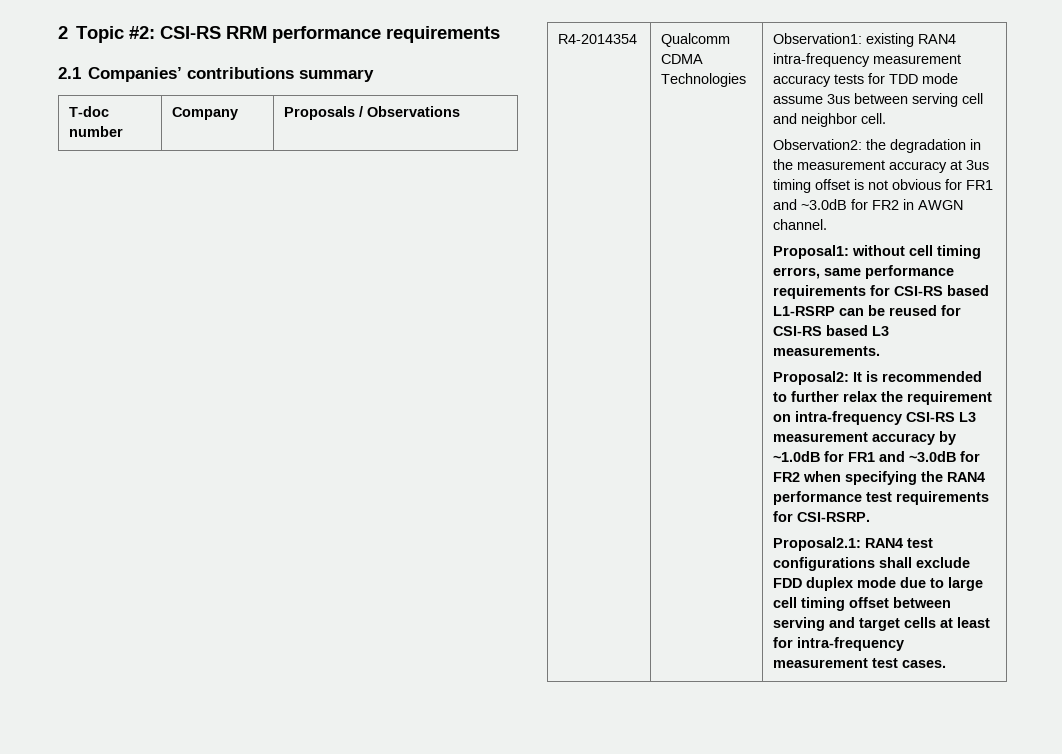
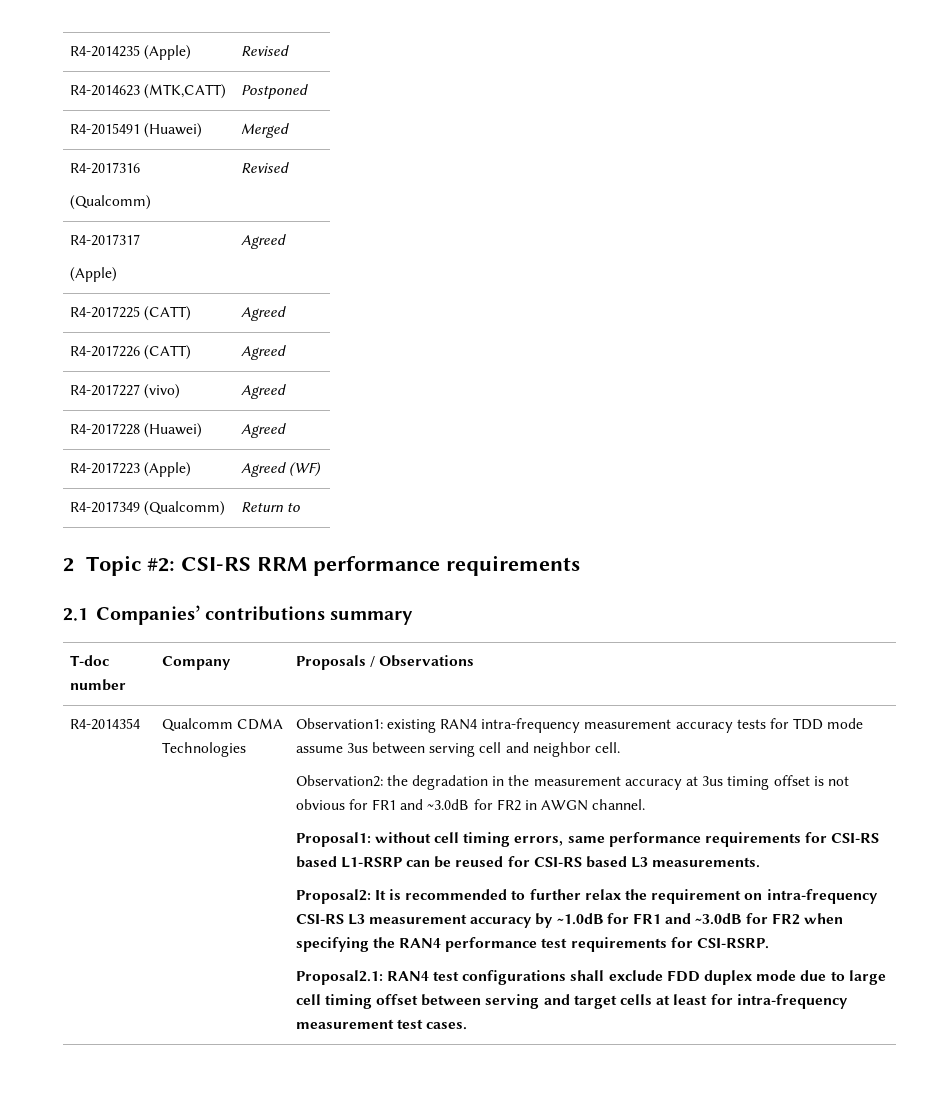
+ R4-2014235 (Apple) | Revised
+ R4-2014623 (MTK,CATT) | Postponed
+ R4-2015491 (Huawei) | Merged
+ R4-2017316
+ (Qualcomm) | Revised
+ R4-2017317
+ (Apple) | Agreed
+ R4-2017225 (CATT) | Agreed
+ R4-2017226 (CATT) | Agreed
+ R4-2017227 (vivo) | Agreed
+ R4-2017228 (Huawei) | Agreed
+ R4-2017223 (Apple) | Agreed (WF)
+ R4-2017349 (Qualcomm) | Return to

